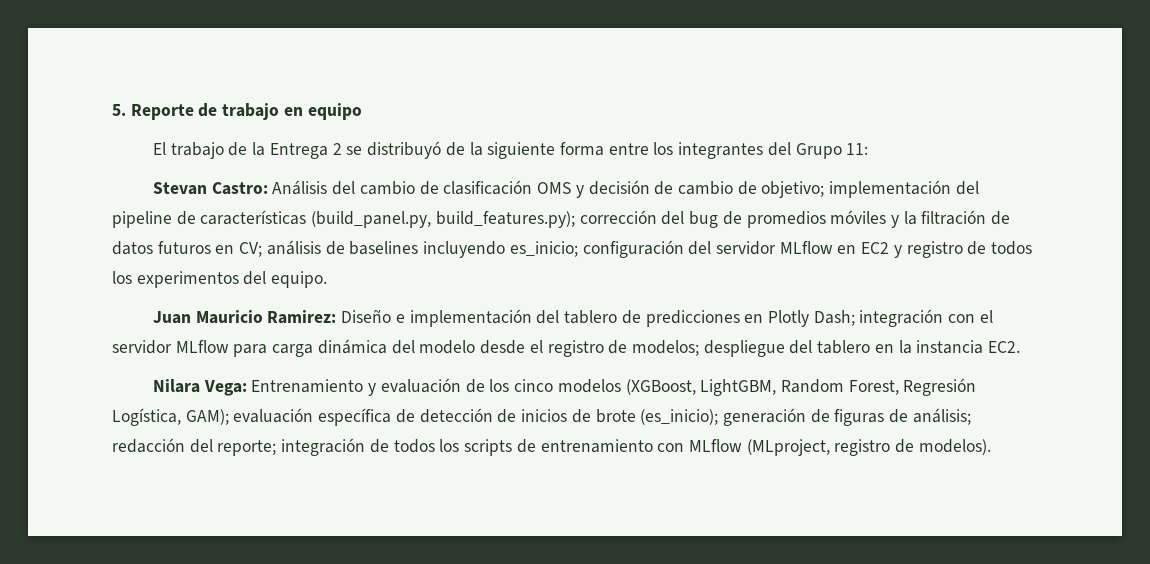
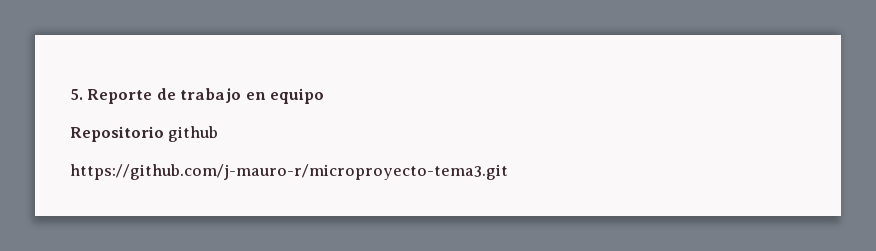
- El trabajo de la Entrega 2 se distribuyó de la siguiente forma entre los integrantes del Grupo 11:
- Stevan Castro: Análisis del cambio de clasificación OMS y decisión de cambio de objetivo; implementación del pipeline de características (build_panel.py, build_features.py); corrección del bug de promedios móviles y la filtración de datos futuros en CV; análisis de baselines incluyendo es_inicio; configuración del servidor MLflow en EC2 y registro de todos los experimentos del equipo.
- Juan Mauricio Ramirez: Diseño e implementación del tablero de predicciones en Plotly Dash; integración con el servidor MLflow para carga dinámica del modelo desde el registro de modelos; despliegue del tablero en la instancia EC2.
- Nilara Vega: Entrenamiento y evaluación de los cinco modelos (XGBoost, LightGBM, Random Forest, Regresión Logística, GAM); evaluación específica de detección de inicios de brote (es_inicio); generación de figuras de análisis; redacción del reporte; integración de todos los scripts de entrenamiento con MLflow (MLproject, registro de modelos).
+ Repositorio github
+ https://github.com/j-mauro-r/microproyecto-tema3.git

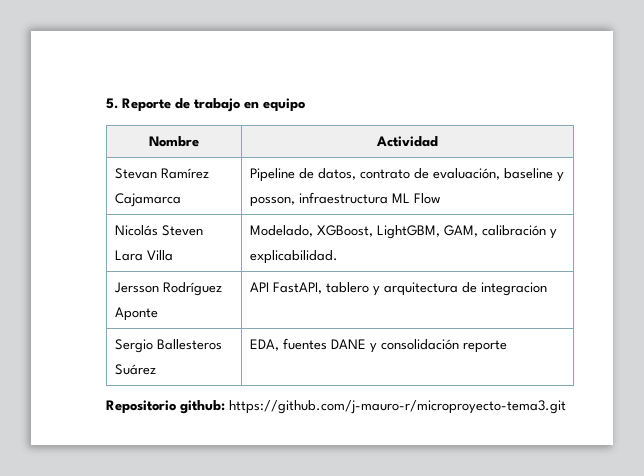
+ Nombre | Actividad
+ Stevan Ramírez Cajamarca | Pipeline de datos, contrato de evaluación, baseline y posson, infraestructura ML Flow
+ Nicolás Steven Lara Villa | Modelado, XGBoost, LightGBM, GAM, calibración y explicabilidad.
+ Jersson Rodríguez Aponte | API FastAPI, tablero y arquitectura de integracion
+ Sergio Ballesteros Suárez | EDA, fuentes DANE y consolidación reporte
- Repositorio github
- https://github.com/j-mauro-r/microproyecto-tema3.git
+ Repositorio github: https://github.com/j-mauro-r/microproyecto-tema3.git

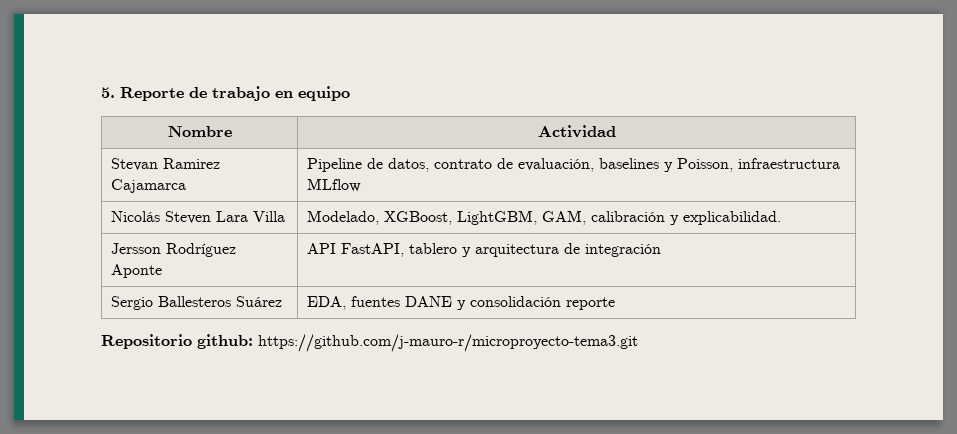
- Stevan Ramírez Cajamarca | Pipeline de datos, contrato de evaluación, baseline y posson, infraestructura ML Flow
+ Stevan Ramirez Cajamarca | Pipeline de datos, contrato de evaluación, baselines y Poisson, infraestructura MLflow
- Jersson Rodríguez Aponte | API FastAPI, tablero y arquitectura de integracion
+ Jersson Rodríguez Aponte | API FastAPI, tablero y arquitectura de integración

